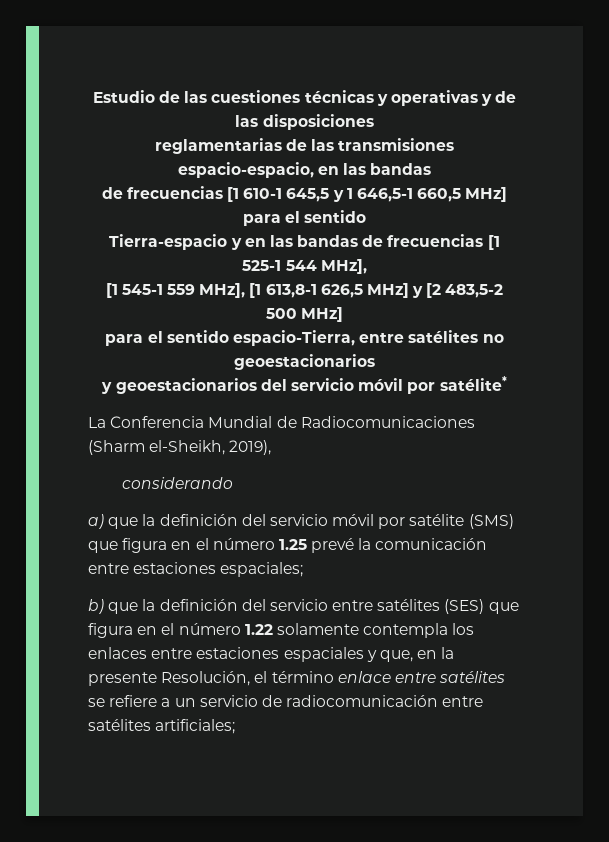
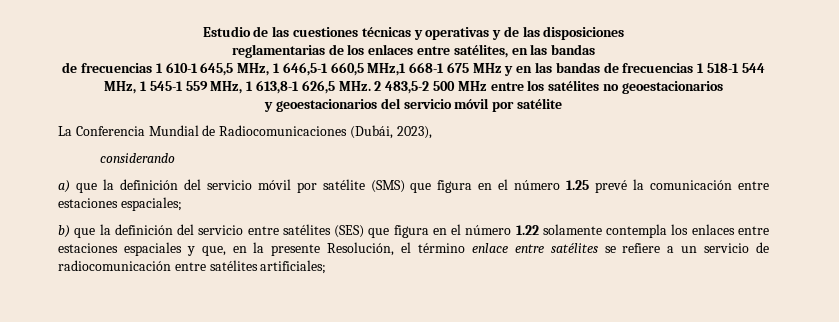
- reglamentarias de las transmisiones espacio-espacio, en las bandas
+ reglamentarias de los enlaces entre satélites, en las bandas
- de frecuencias [1 610-1 645,5 y 1 646,5-1 660,5 MHz] para el sentido
- Tierra-espacio y en las bandas de frecuencias [1 525-1 544 MHz],
- [1 545-1 559 MHz], [1 613,8-1 626,5 MHz] y [2 483,5-2 500 MHz]
- para el sentido espacio-Tierra, entre satélites no geoestacionarios
+ de frecuencias 1 610-1 645,5 MHz, 1 646,5-1 660,5 MHz,1 668-1 675 MHz y en las bandas de frecuencias 1 518-1 544 MHz, 1 545-1 559 MHz, 1 613,8-1 626,5 MHz. 2 483,5-2 500 MHz entre los satélites no geoestacionarios
- y geoestacionarios del servicio móvil por satélite*
+ y geoestacionarios del servicio móvil por satélite
- La Conferencia Mundial de Radiocomunicaciones (Sharm el-Sheikh, 2019),
+ La Conferencia Mundial de Radiocomunicaciones (Dubái, 2023),

